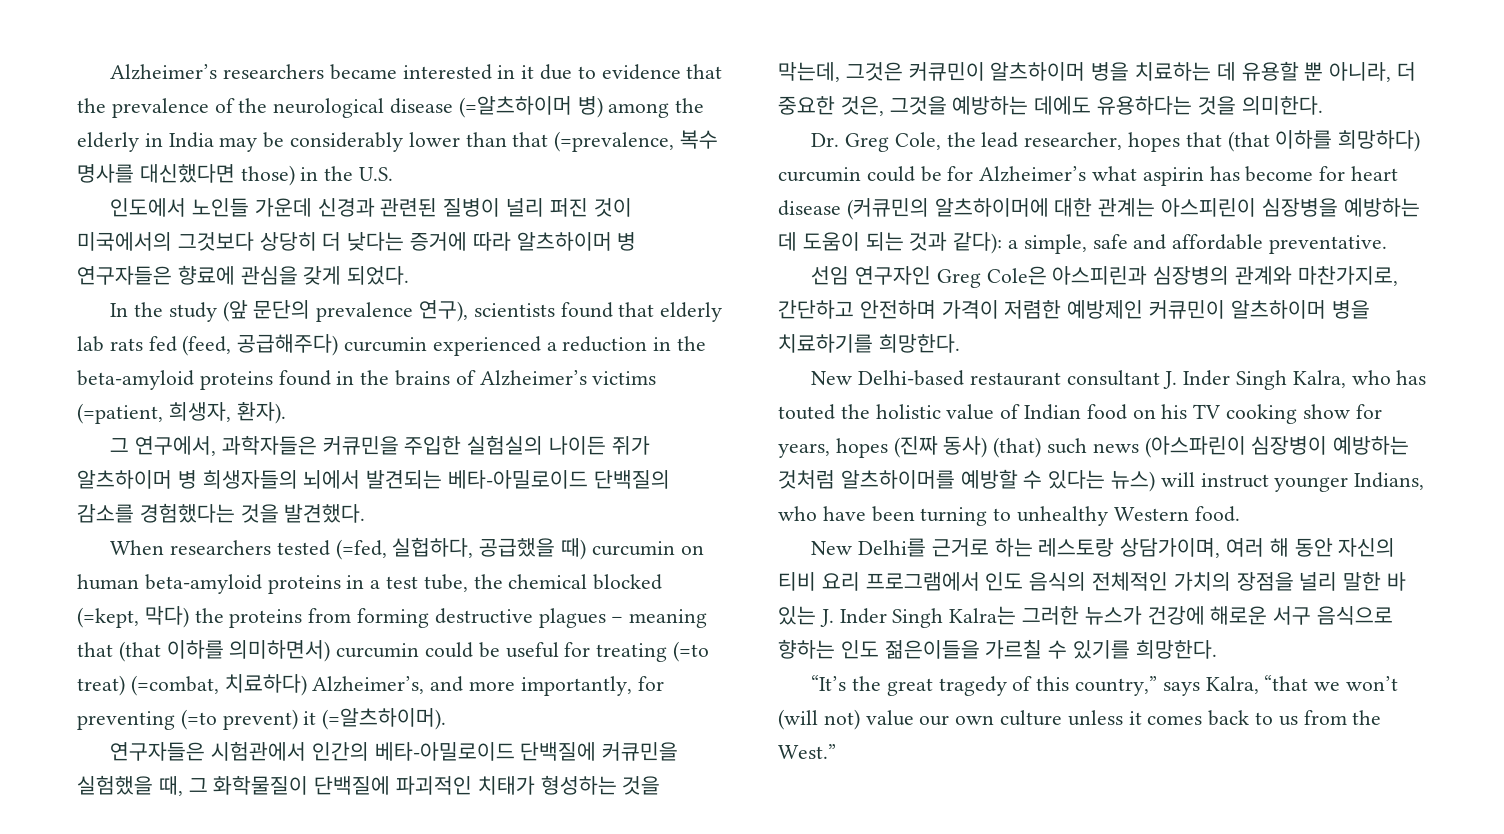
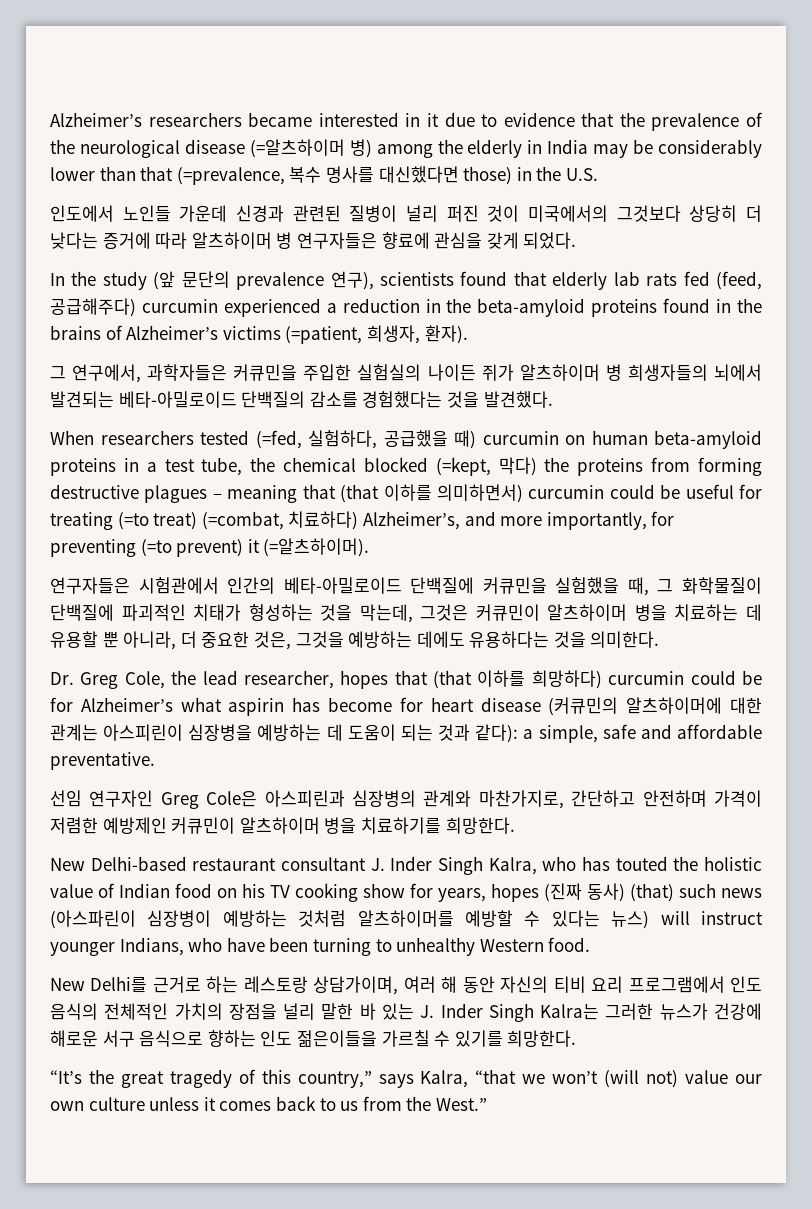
- When researchers tested (=fed, 실헙하다, 공급했을 때) curcumin on human beta-amyloid proteins in a test tube, the chemical blocked (=kept, 막다) the proteins from forming destructive plagues – meaning that (that 이하를 의미하면서) curcumin could be useful for treating (=to treat) (=combat, 치료하다) Alzheimer’s, and more importantly, for preventing (=to prevent) it (=알츠하이머).
+ When researchers tested (=fed, 실험하다, 공급했을 때) curcumin on human beta-amyloid proteins in a test tube, the chemical blocked (=kept, 막다) the proteins from forming destructive plagues – meaning that (that 이하를 의미하면서) curcumin could be useful for treating (=to treat) (=combat, 치료하다) Alzheimer’s, and more importantly, for preventing (=to prevent) it (=알츠하이머).

